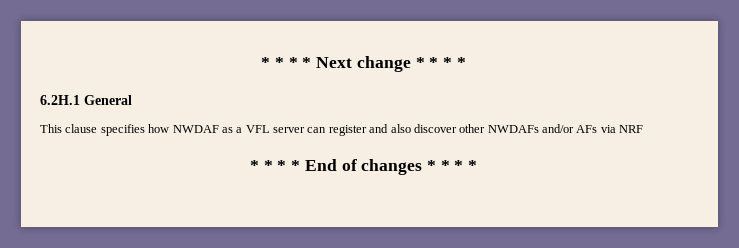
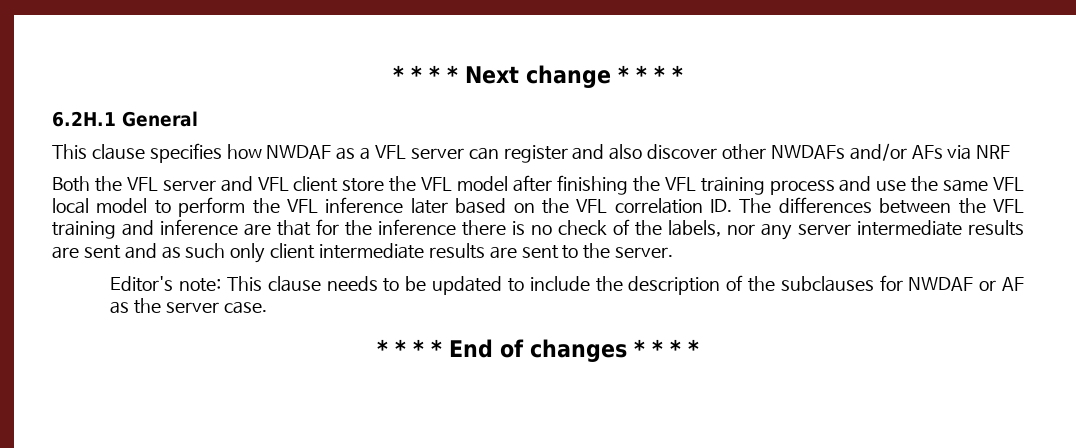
+ Both the VFL server and VFL client store the VFL model after finishing the VFL training process and use the same VFL local model to perform the VFL inference later based on the VFL correlation ID. The differences between the VFL training and inference are that for the inference there is no check of the labels, nor any server intermediate results are sent and as such only client intermediate results are sent to the server.
+ Editor's note: This clause needs to be updated to include the description of the subclauses for NWDAF or AF as the server case.

